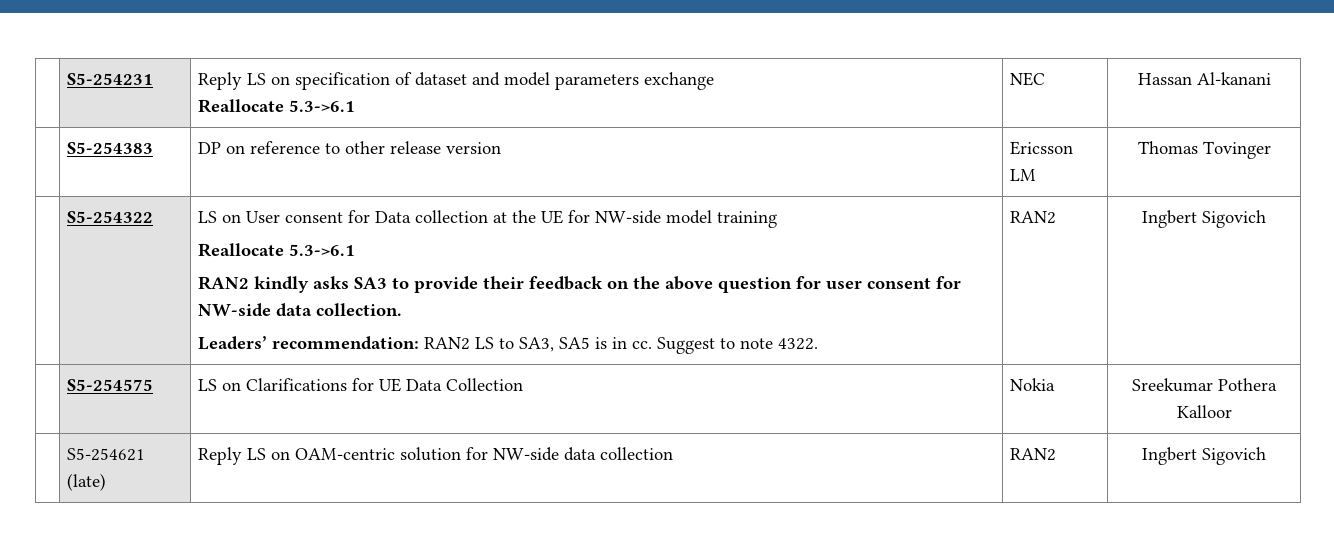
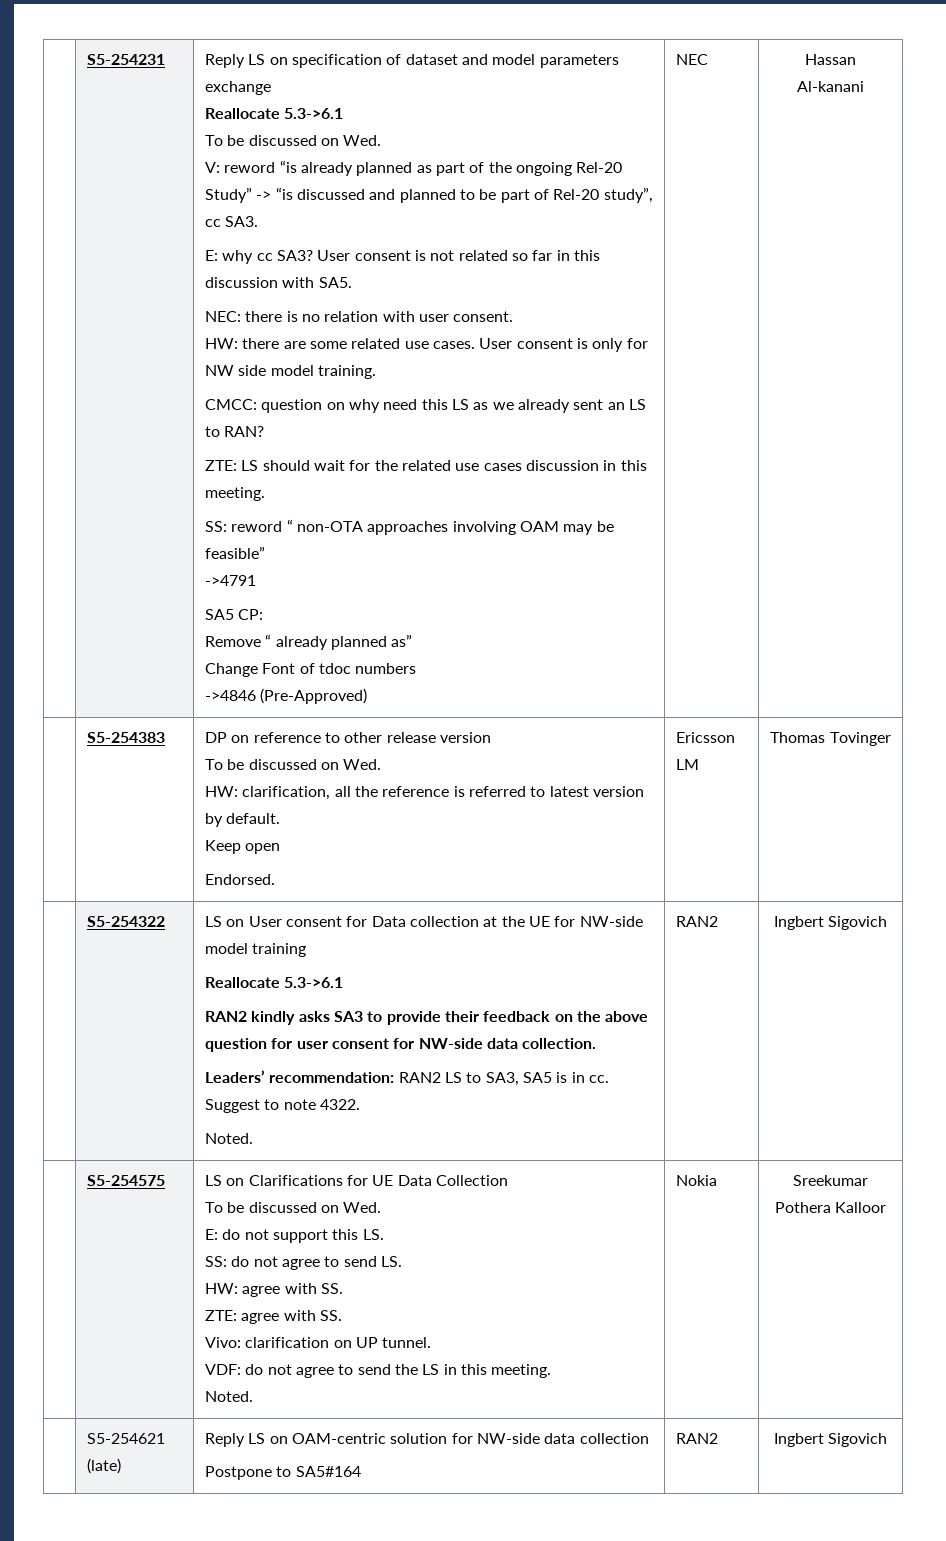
  Reply LS on specification of dataset and model parameters exchange
  Reallocate 5.3->6.1
+ To be discussed on Wed.
+ V: reword “is already planned as part of the ongoing Rel-20 Study” -> “is discussed and planned to be part of Rel-20 study”, cc SA3.
+ E: why cc SA3? User consent is not related so far in this discussion with SA5.
+ NEC: there is no relation with user consent.
+ HW: there are some related use cases. User consent is only for NW side model training.
+ CMCC: question on why need this LS as we already sent an LS to RAN?
+ ZTE: LS should wait for the related use cases discussion in this meeting.
+ SS: reword “ non-OTA approaches involving OAM may be feasible”
+ ->4791
+ SA5 CP:
+ Remove “ already planned as”
+ Change Font of tdoc numbers
+ ->4846 (Pre-Approved)
- | S5-254383 | DP on reference to other release version | Ericsson LM | Thomas Tovinger
+ | S5-254383 | DP on reference to other release version
+ To be discussed on Wed.
+ HW: clarification, all the reference is referred to latest version by default.
+ Keep open
+ Endorsed. | Ericsson LM | Thomas Tovinger
  Suggest to note 4322.
+ Noted.
  LS on Clarifications for UE Data Collection
+ To be discussed on Wed.
+ E: do not support this LS.
+ SS: do not agree to send LS.
+ HW: agree with SS.
+ ZTE: agree with SS.
+ Vivo: clarification on UP tunnel.
+ VDF: do not agree to send the LS in this meeting.
+ Noted.
- | S5-254621 (late) | Reply LS on OAM-centric solution for NW-side data collection | RAN2 | Ingbert Sigovich
+ | S5-254621 (late) | Reply LS on OAM-centric solution for NW-side data collection
+ Postpone to SA5#164 | RAN2 | Ingbert Sigovich

